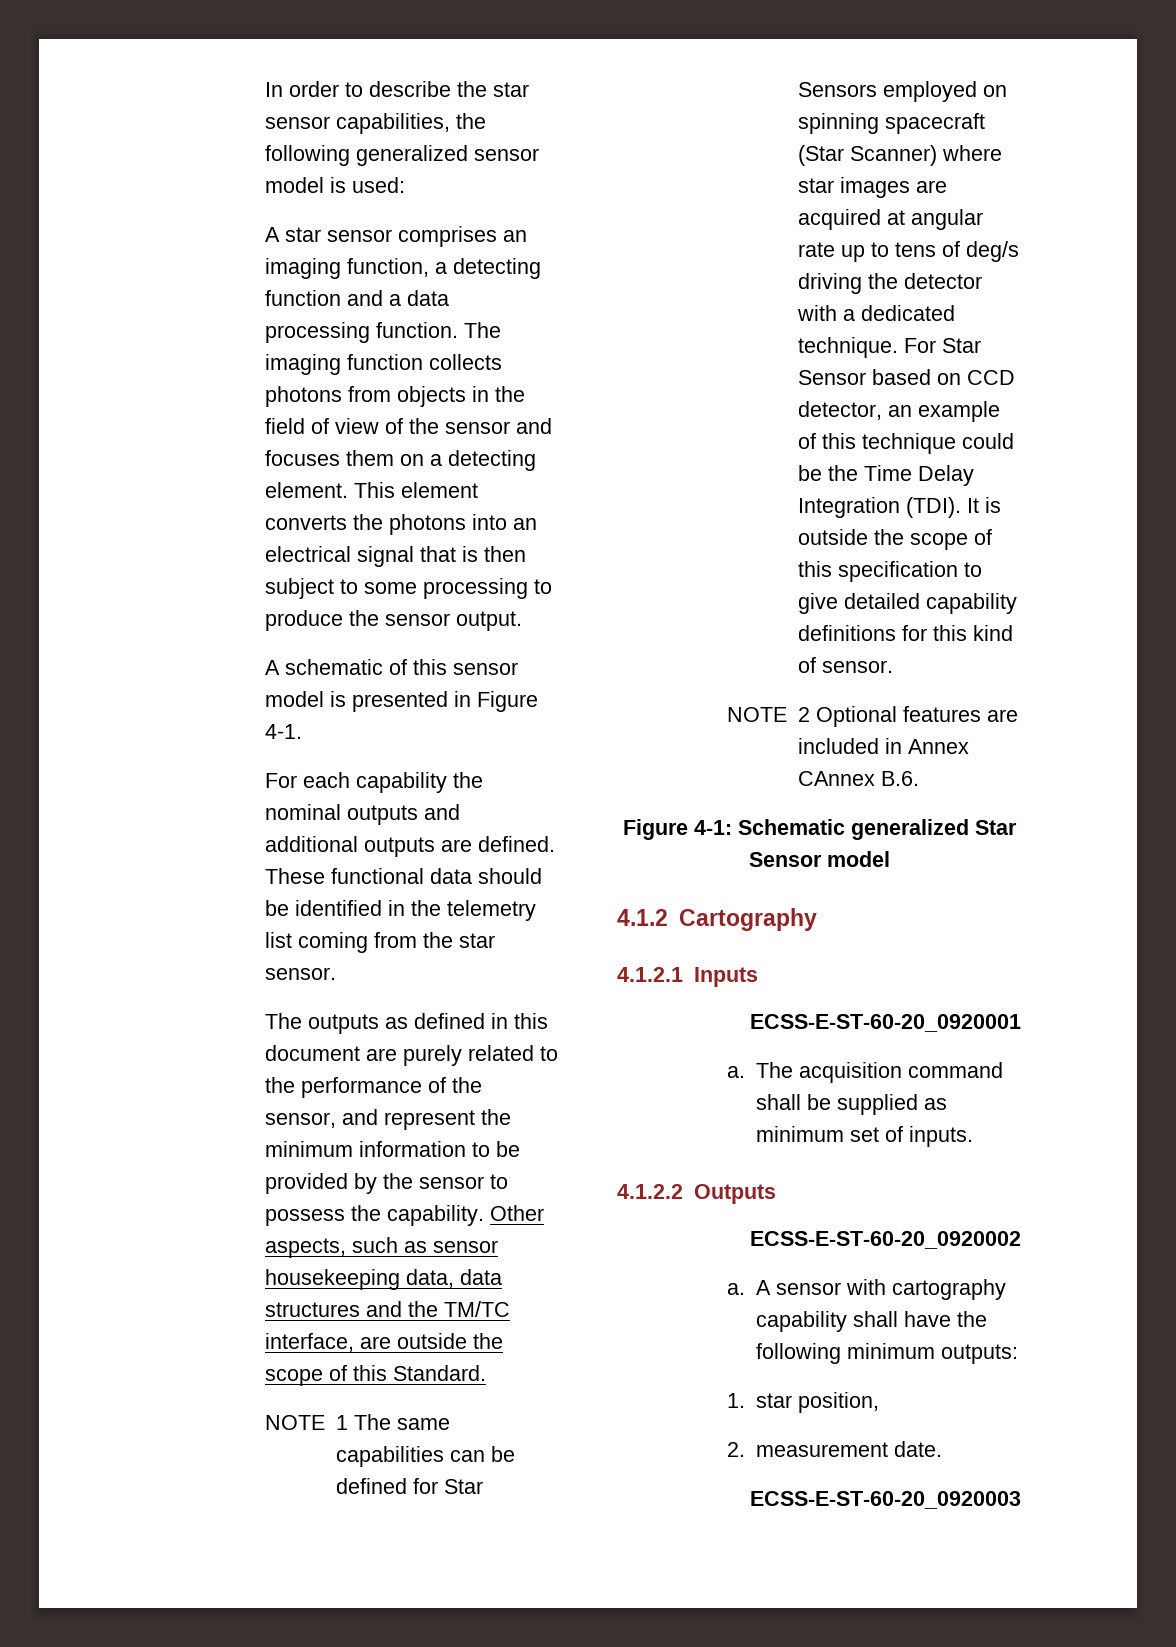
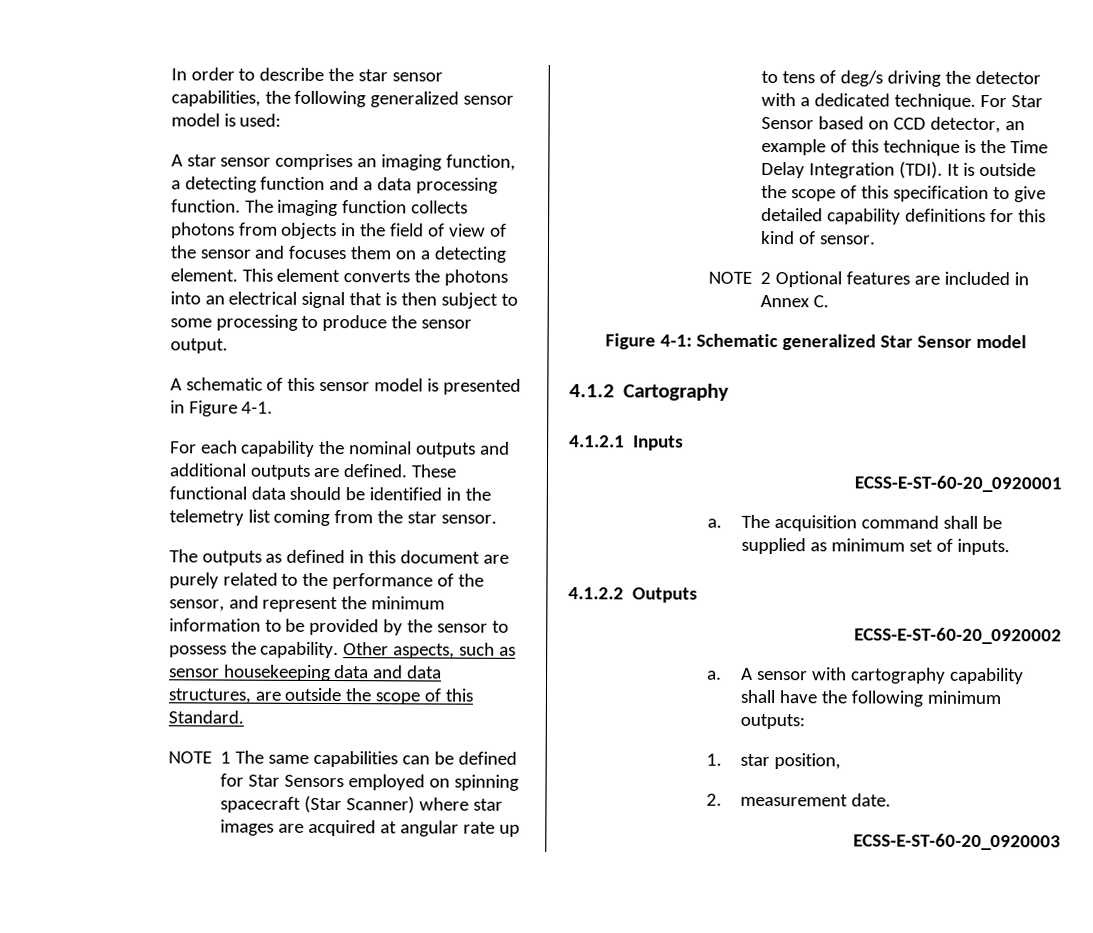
- Other aspects, such as sensor housekeeping data, data structures and the TM/TC interface, are outside the scope of this Standard.
+ Other aspects, such as sensor housekeeping data and data structures, are outside the scope of this Standard.
- For Star Sensor based on CCD detector, an example of this technique could be the Time Delay Integration (TDI).
+ For Star Sensor based on CCD detector, an example of this technique is the Time Delay Integration (TDI).
- NOTE 2 Optional features are included in Annex CAnnex B.6.
+ NOTE 2 Optional features are included in Annex C.

